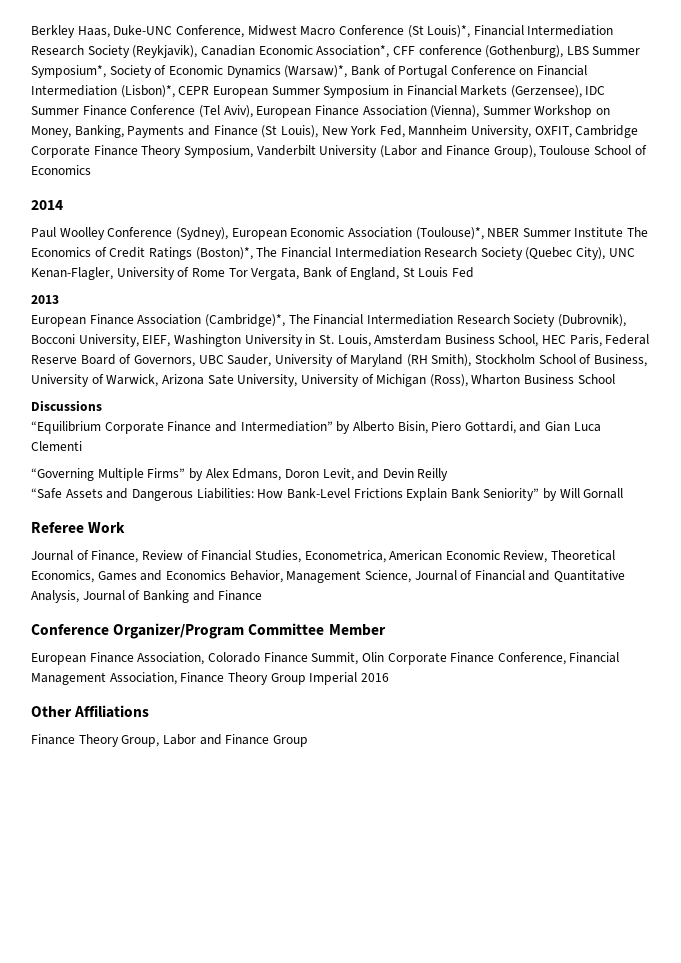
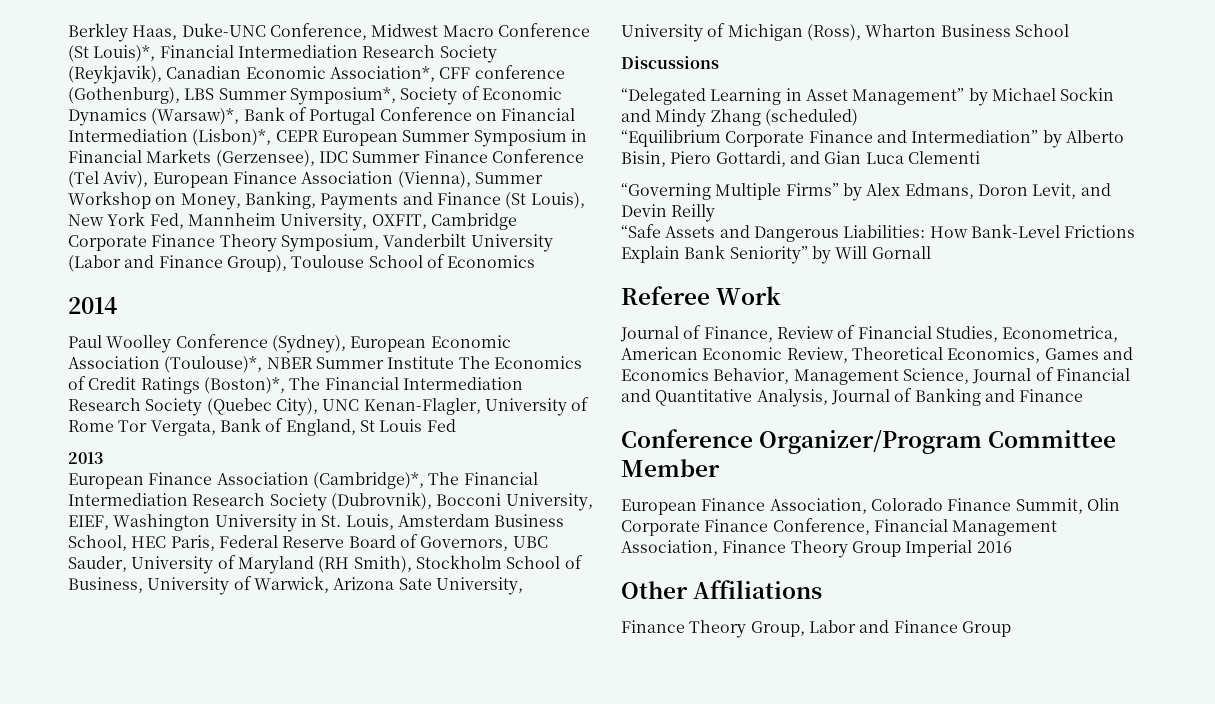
+ “Delegated Learning in Asset Management” by Michael Sockin and Mindy Zhang (scheduled)

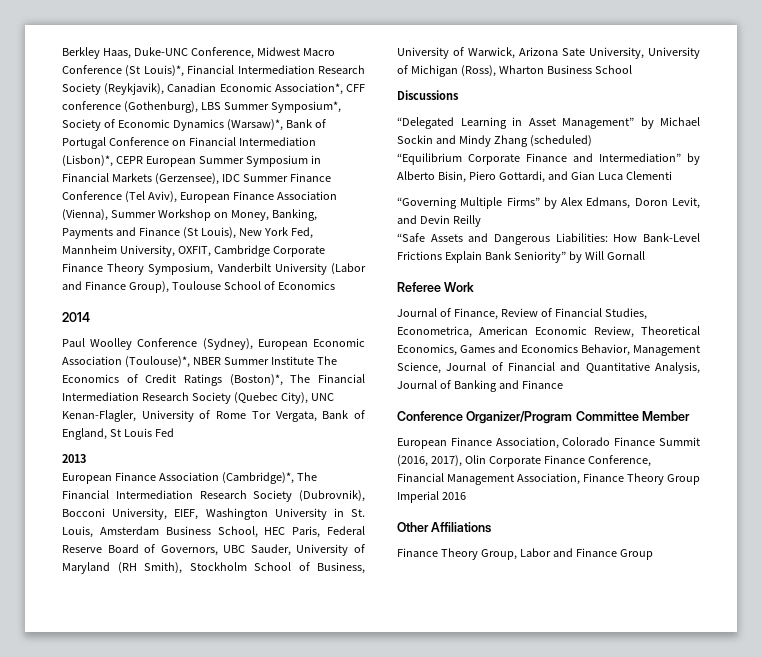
- European Finance Association, Colorado Finance Summit, Olin Corporate Finance Conference, Financial Management Association, Finance Theory Group Imperial 2016
+ European Finance Association, Colorado Finance Summit (2016, 2017), Olin Corporate Finance Conference, Financial Management Association, Finance Theory Group Imperial 2016

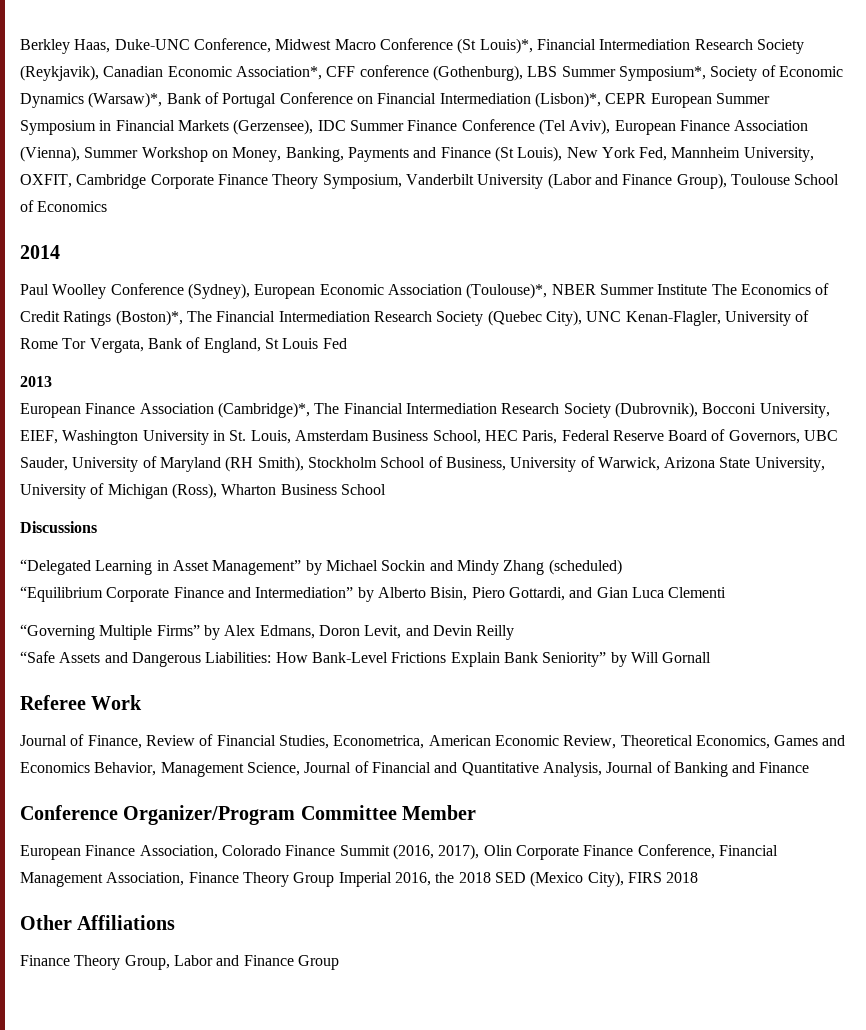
- European Finance Association (Cambridge)*, The Financial Intermediation Research Society (Dubrovnik), Bocconi University, EIEF, Washington University in St. Louis, Amsterdam Business School, HEC Paris, Federal Reserve Board of Governors, UBC Sauder, University of Maryland (RH Smith), Stockholm School of Business, University of Warwick, Arizona Sate University, University of Michigan (Ross), Wharton Business School
+ European Finance Association (Cambridge)*, The Financial Intermediation Research Society (Dubrovnik), Bocconi University, EIEF, Washington University in St. Louis, Amsterdam Business School, HEC Paris, Federal Reserve Board of Governors, UBC Sauder, University of Maryland (RH Smith), Stockholm School of Business, University of Warwick, Arizona State University, University of Michigan (Ross), Wharton Business School
- European Finance Association, Colorado Finance Summit (2016, 2017), Olin Corporate Finance Conference, Financial Management Association, Finance Theory Group Imperial 2016
+ European Finance Association, Colorado Finance Summit (2016, 2017), Olin Corporate Finance Conference, Financial Management Association, Finance Theory Group Imperial 2016, the 2018 SED (Mexico City), FIRS 2018

